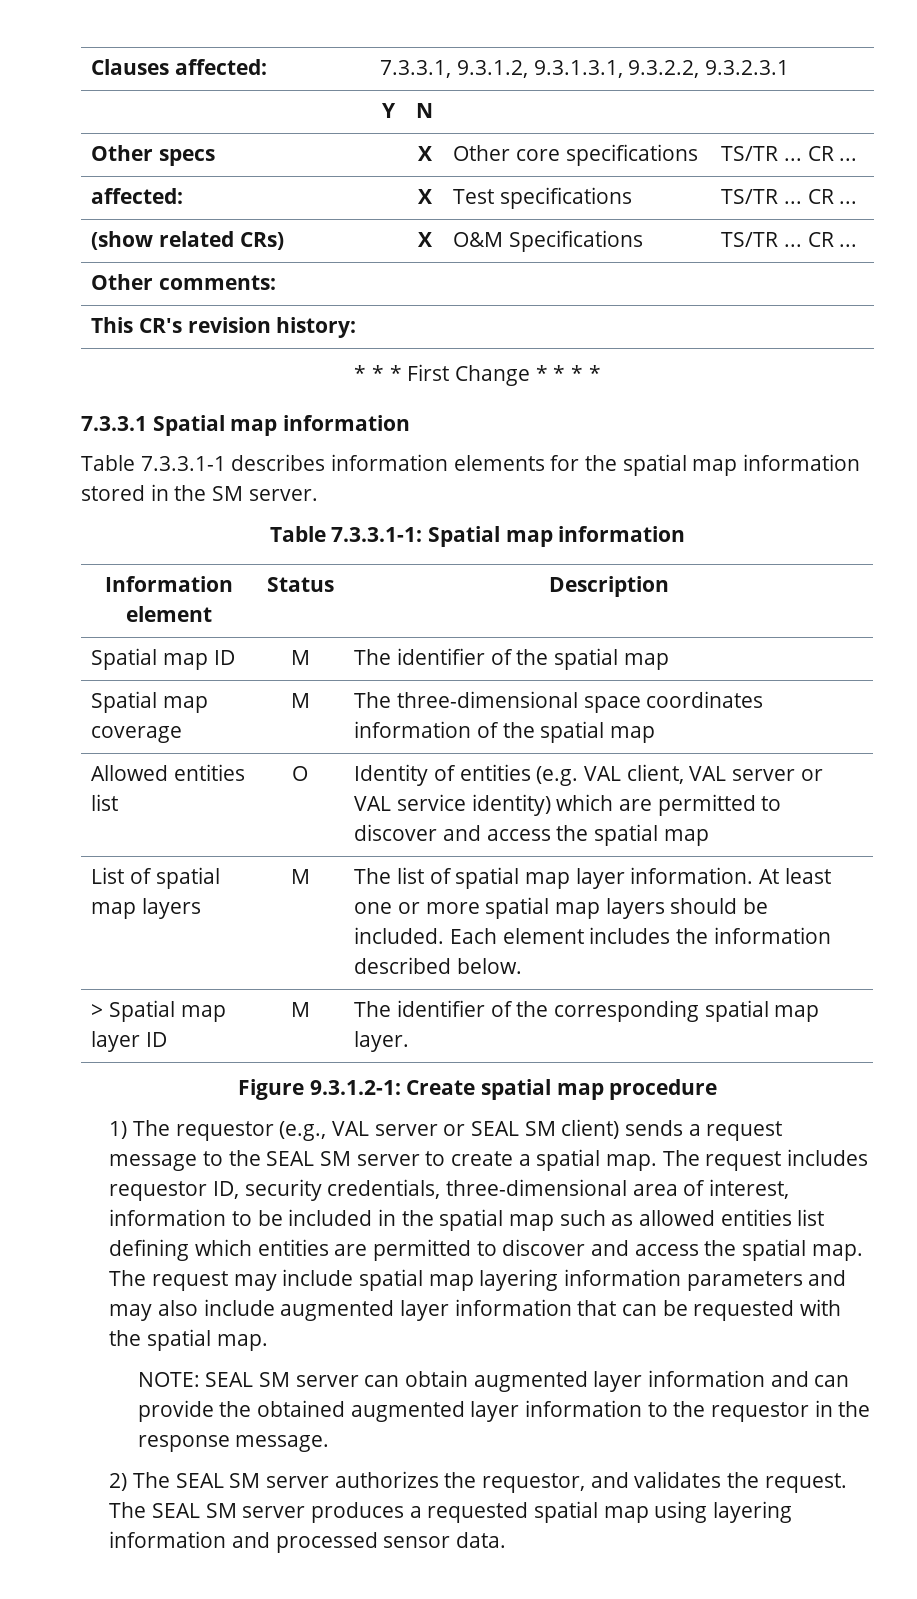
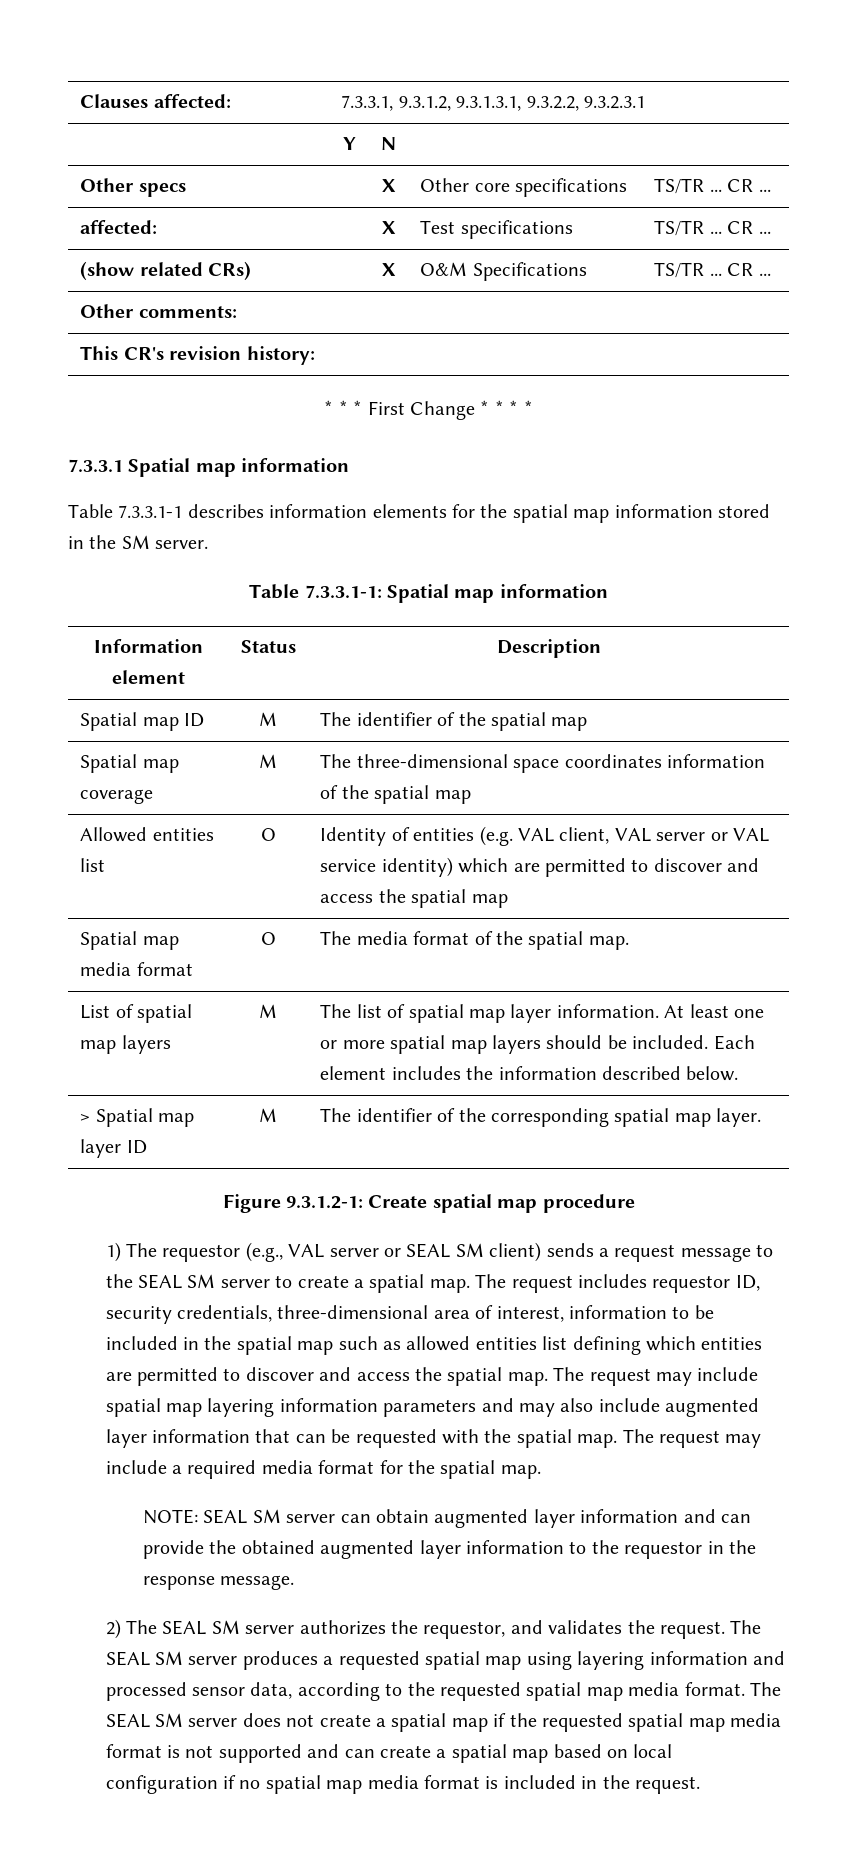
+ Spatial map media format | O | The media format of the spatial map.
+ The request may include a required media format for the spatial map.
- The SEAL SM server produces a requested spatial map using layering information and processed sensor data.
+ The SEAL SM server produces a requested spatial map using layering information and processed sensor data, according to the requested spatial map media format. The SEAL SM server does not create a spatial map if the requested spatial map media format is not supported and can create a spatial map based on local configuration if no spatial map media format is included in the request.

